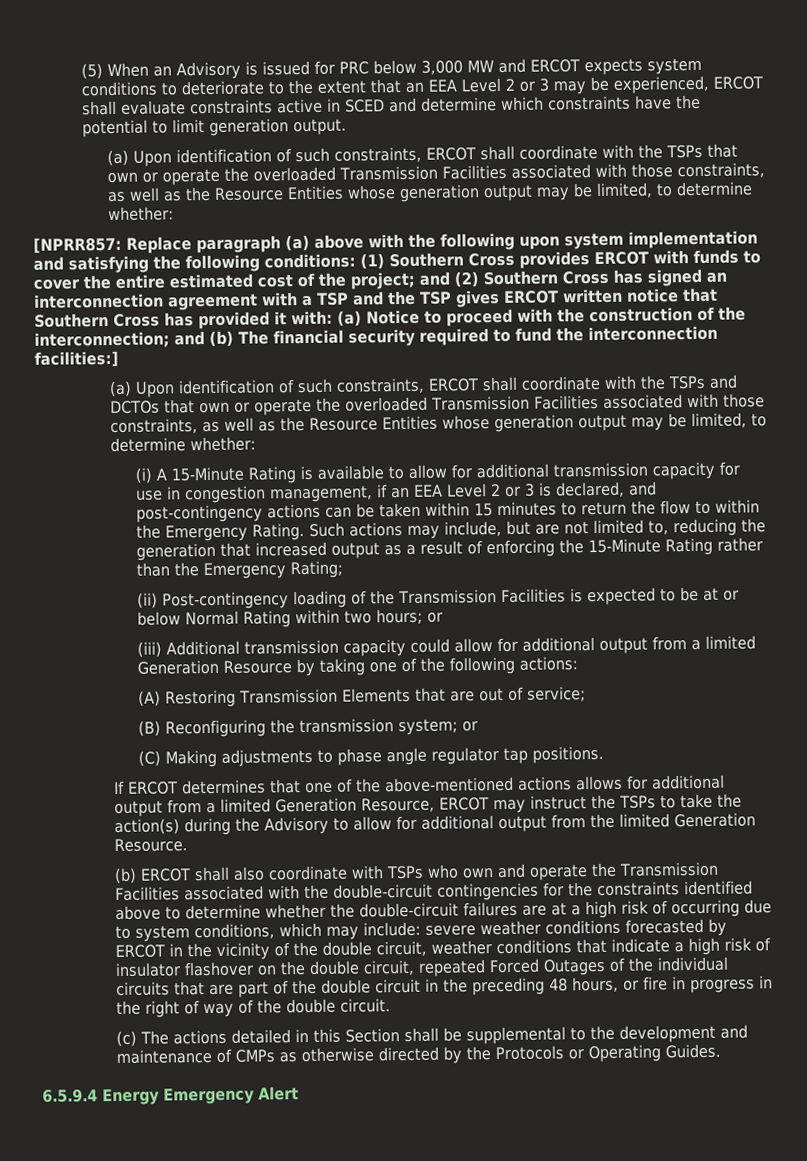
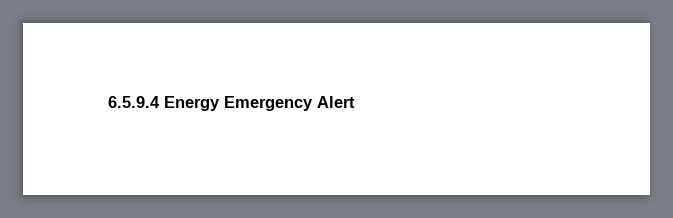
- (5) When an Advisory is issued for PRC below 3,000 MW and ERCOT expects system conditions to deteriorate to the extent that an EEA Level 2 or 3 may be experienced, ERCOT shall evaluate constraints active in SCED and determine which constraints have the potential to limit generation output.
- (a) Upon identification of such constraints, ERCOT shall coordinate with the TSPs that own or operate the overloaded Transmission Facilities associated with those constraints, as well as the Resource Entities whose generation output may be limited, to determine whether:
- [NPRR857: Replace paragraph (a) above with the following upon system implementation and satisfying the following conditions: (1) Southern Cross provides ERCOT with funds to cover the entire estimated cost of the project; and (2) Southern Cross has signed an interconnection agreement with a TSP and the TSP gives ERCOT written notice that Southern Cross has provided it with: (a) Notice to proceed with the construction of the interconnection; and (b) The financial security required to fund the interconnection facilities:]
- (a) Upon identification of such constraints, ERCOT shall coordinate with the TSPs and DCTOs that own or operate the overloaded Transmission Facilities associated with those constraints, as well as the Resource Entities whose generation output may be limited, to determine whether:
- (i) A 15-Minute Rating is available to allow for additional transmission capacity for use in congestion management, if an EEA Level 2 or 3 is declared, and post-contingency actions can be taken within 15 minutes to return the flow to within the Emergency Rating. Such actions may include, but are not limited to, reducing the generation that increased output as a result of enforcing the 15-Minute Rating rather than the Emergency Rating;
- (ii) Post-contingency loading of the Transmission Facilities is expected to be at or below Normal Rating within two hours; or
- (iii) Additional transmission capacity could allow for additional output from a limited Generation Resource by taking one of the following actions:
- (A) Restoring Transmission Elements that are out of service;
- (B) Reconfiguring the transmission system; or
- (C) Making adjustments to phase angle regulator tap positions.
- If ERCOT determines that one of the above-mentioned actions allows for additional output from a limited Generation Resource, ERCOT may instruct the TSPs to take the action(s) during the Advisory to allow for additional output from the limited Generation Resource.
- (b) ERCOT shall also coordinate with TSPs who own and operate the Transmission Facilities associated with the double-circuit contingencies for the constraints identified above to determine whether the double-circuit failures are at a high risk of occurring due to system conditions, which may include: severe weather conditions forecasted by ERCOT in the vicinity of the double circuit, weather conditions that indicate a high risk of insulator flashover on the double circuit, repeated Forced Outages of the individual circuits that are part of the double circuit in the preceding 48 hours, or fire in progress in the right of way of the double circuit.
- (c) The actions detailed in this Section shall be supplemental to the development and maintenance of CMPs as otherwise directed by the Protocols or Operating Guides.

